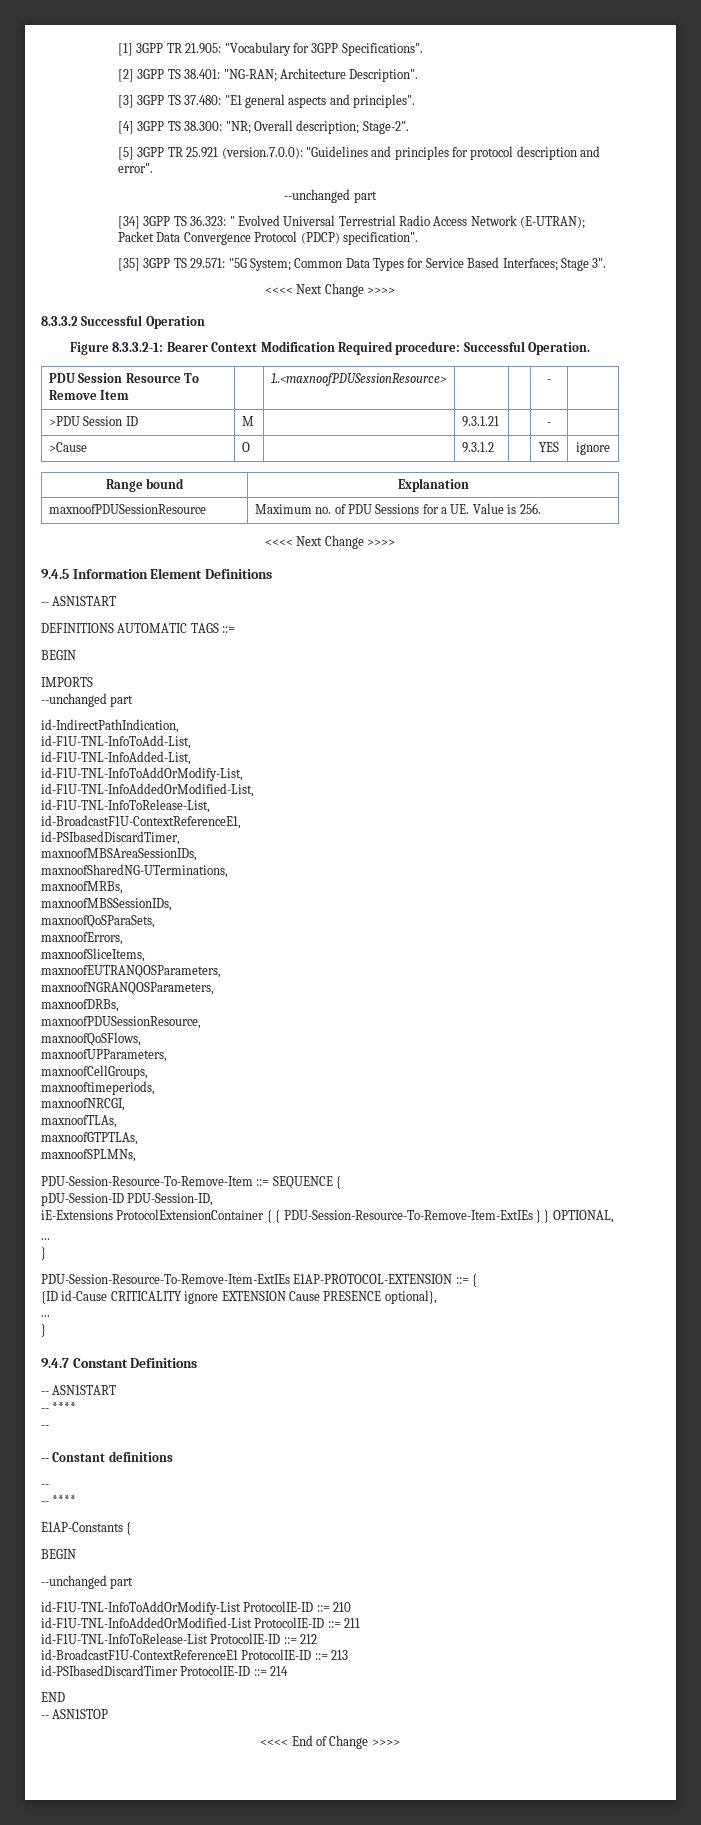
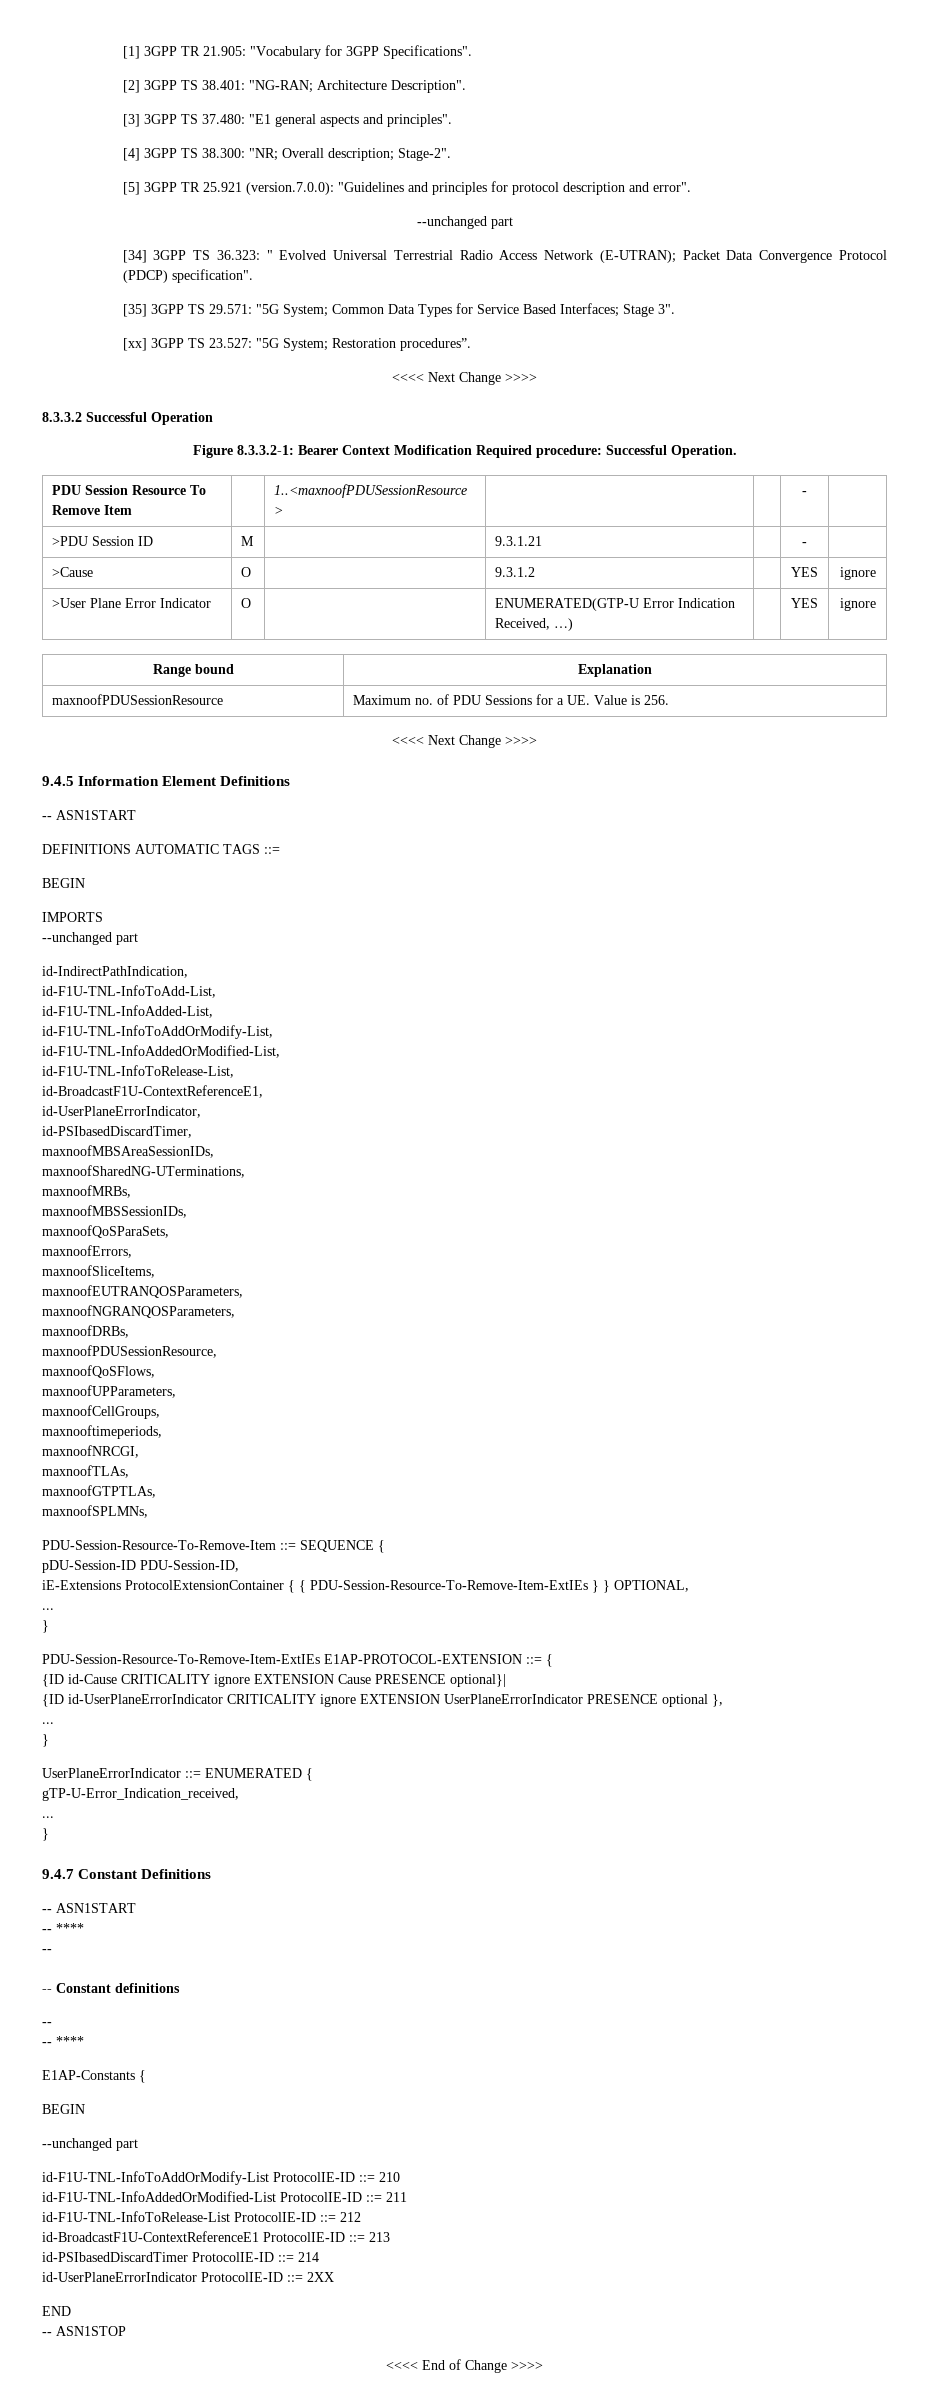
+ [xx] 3GPP TS 23.527: "5G System; Restoration procedures”.
+ >User Plane Error Indicator | O | | ENUMERATED(GTP-U Error Indication Received, …) | | YES | ignore
+ id-UserPlaneErrorIndicator,
- {ID id-Cause CRITICALITY ignore EXTENSION Cause PRESENCE optional},
+ {ID id-Cause CRITICALITY ignore EXTENSION Cause PRESENCE optional}|
+ {ID id-UserPlaneErrorIndicator CRITICALITY ignore EXTENSION UserPlaneErrorIndicator PRESENCE optional },
+ ...
+ }
+ UserPlaneErrorIndicator ::= ENUMERATED {
+ gTP-U-Error_Indication_received,
+ id-UserPlaneErrorIndicator ProtocolIE-ID ::= 2XX

